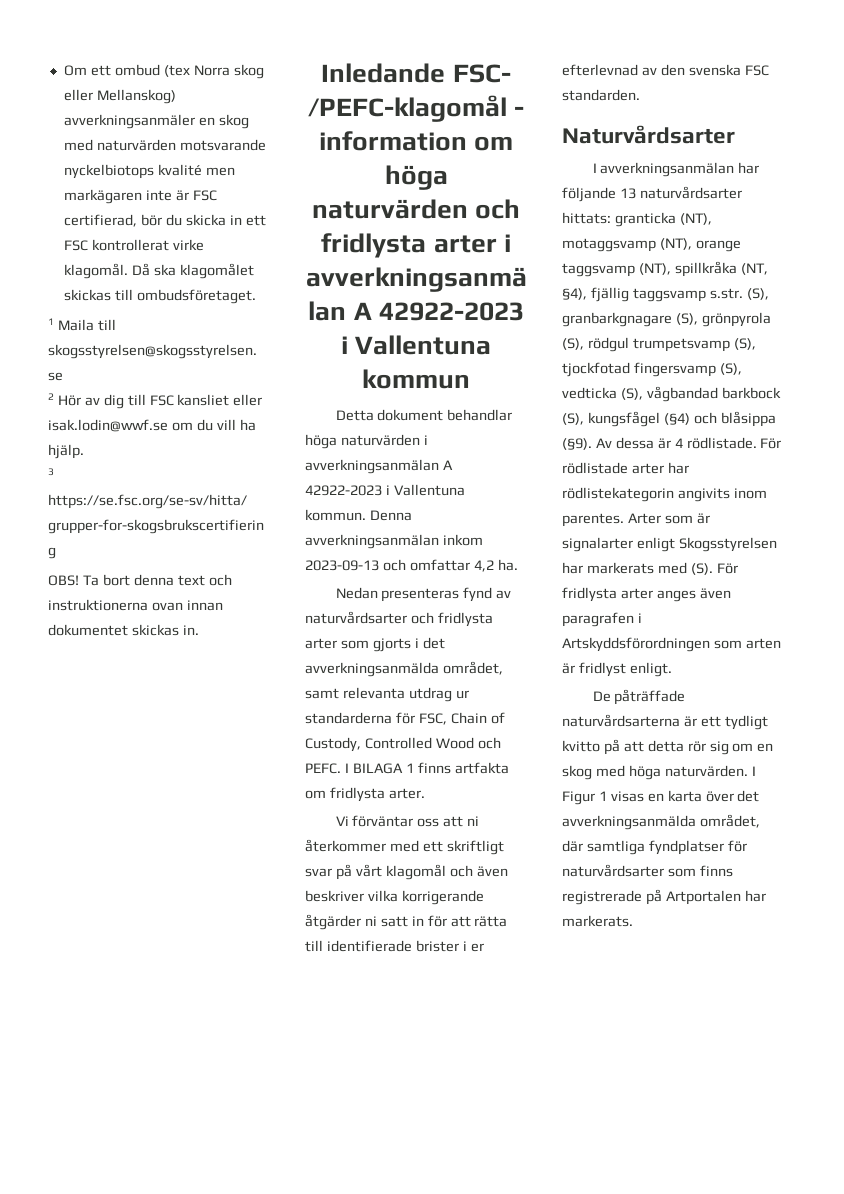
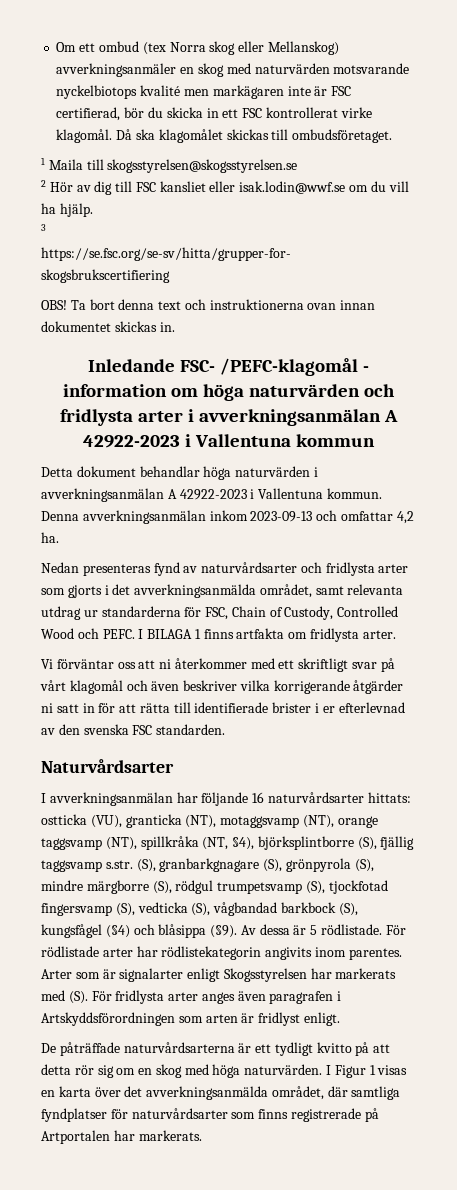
- I avverkningsanmälan har följande 13 naturvårdsarter hittats: granticka (NT), motaggsvamp (NT), orange taggsvamp (NT), spillkråka (NT, §4), fjällig taggsvamp s.str. (S), granbarkgnagare (S), grönpyrola (S), rödgul trumpetsvamp (S), tjockfotad fingersvamp (S), vedticka (S), vågbandad barkbock (S), kungsfågel (§4) och blåsippa (§9).
+ I avverkningsanmälan har följande 16 naturvårdsarter hittats: ostticka (VU), granticka (NT), motaggsvamp (NT), orange taggsvamp (NT), spillkråka (NT, §4), björksplintborre (S), fjällig taggsvamp s.str. (S), granbarkgnagare (S), grönpyrola (S), mindre märgborre (S), rödgul trumpetsvamp (S), tjockfotad fingersvamp (S), vedticka (S), vågbandad barkbock (S), kungsfågel (§4) och blåsippa (§9).
- Av dessa är 4 rödlistade.
+ Av dessa är 5 rödlistade.

